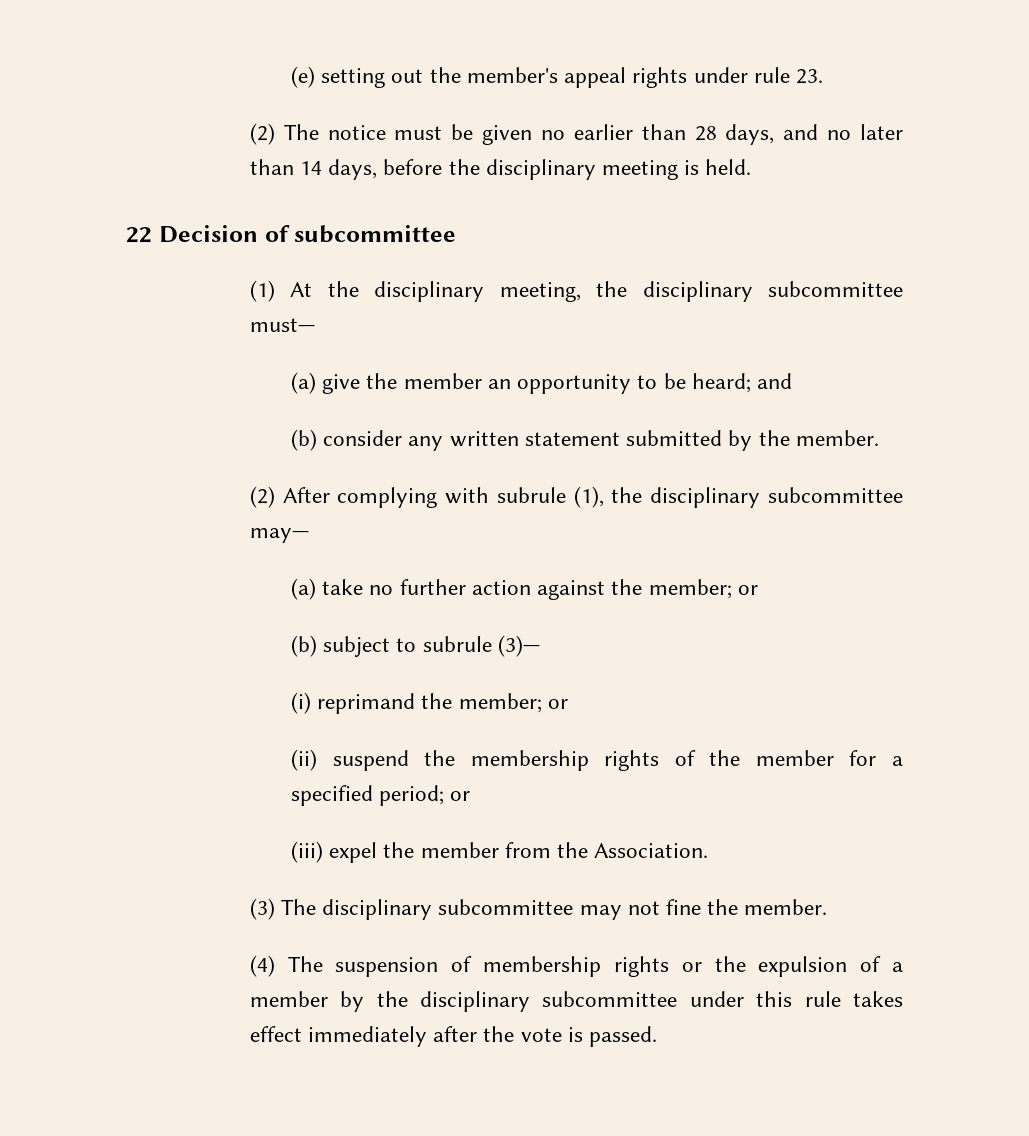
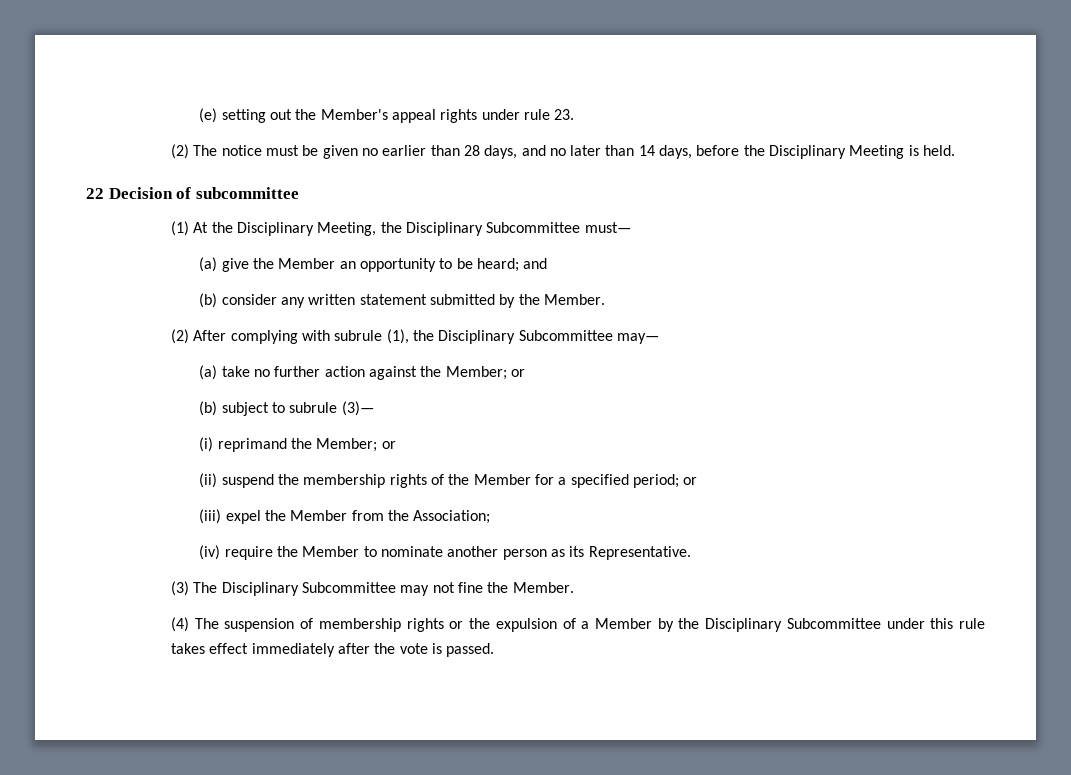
- (e) setting out the member's appeal rights under rule 23.
+ (e) setting out the Member's appeal rights under rule 23.
- (2) The notice must be given no earlier than 28 days, and no later than 14 days, before the disciplinary meeting is held.
+ (2) The notice must be given no earlier than 28 days, and no later than 14 days, before the Disciplinary Meeting is held.
- (1) At the disciplinary meeting, the disciplinary subcommittee must—
+ (1) At the Disciplinary Meeting, the Disciplinary Subcommittee must—
- (a) give the member an opportunity to be heard; and
+ (a) give the Member an opportunity to be heard; and
- (b) consider any written statement submitted by the member.
+ (b) consider any written statement submitted by the Member.
- (2) After complying with subrule (1), the disciplinary subcommittee may—
+ (2) After complying with subrule (1), the Disciplinary Subcommittee may—
- (a) take no further action against the member; or
+ (a) take no further action against the Member; or
- (i) reprimand the member; or
+ (i) reprimand the Member; or
- (ii) suspend the membership rights of the member for a specified period; or
+ (ii) suspend the membership rights of the Member for a specified period; or
- (iii) expel the member from the Association.
+ (iii) expel the Member from the Association;
+ (iv) require the Member to nominate another person as its Representative.
- (3) The disciplinary subcommittee may not fine the member.
+ (3) The Disciplinary Subcommittee may not fine the Member.
- (4) The suspension of membership rights or the expulsion of a member by the disciplinary subcommittee under this rule takes effect immediately after the vote is passed.
+ (4) The suspension of membership rights or the expulsion of a Member by the Disciplinary Subcommittee under this rule takes effect immediately after the vote is passed.

